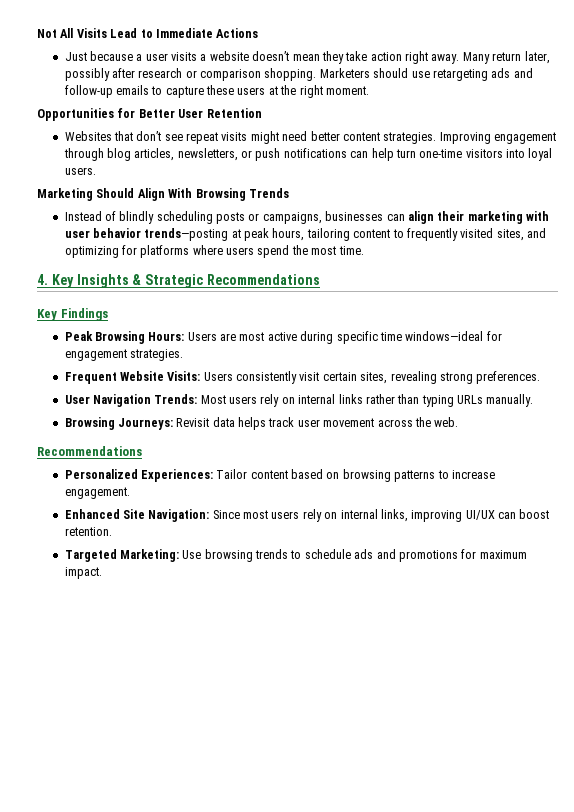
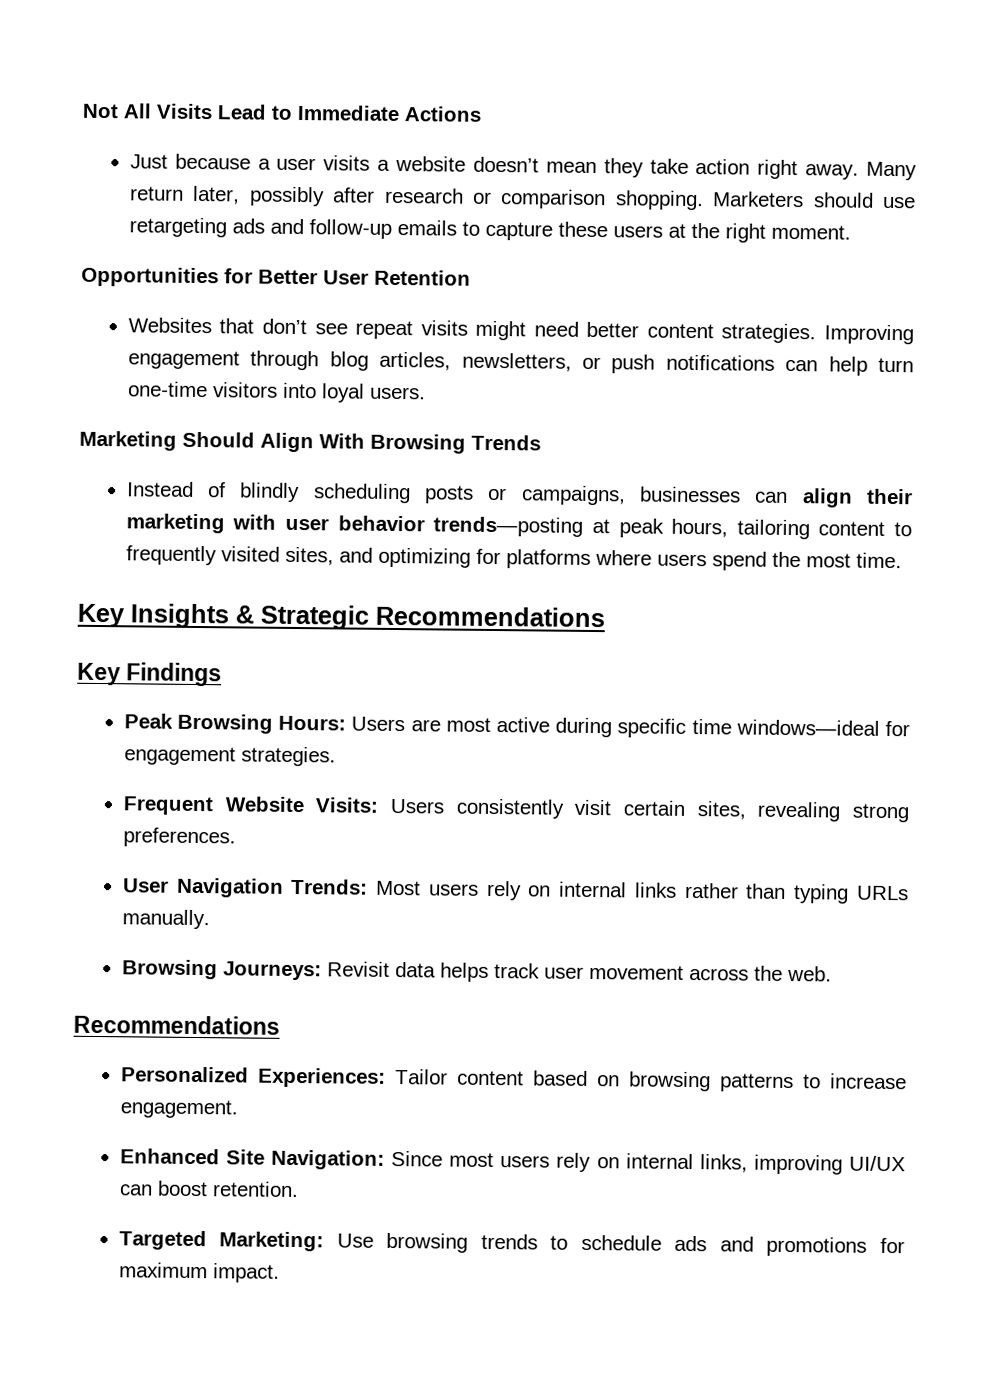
- 4. Key Insights & Strategic Recommendations
+ Key Insights & Strategic Recommendations

